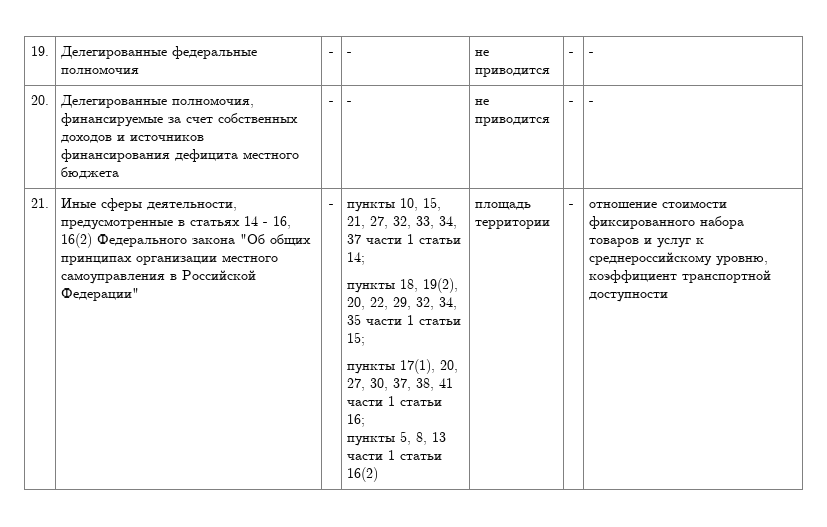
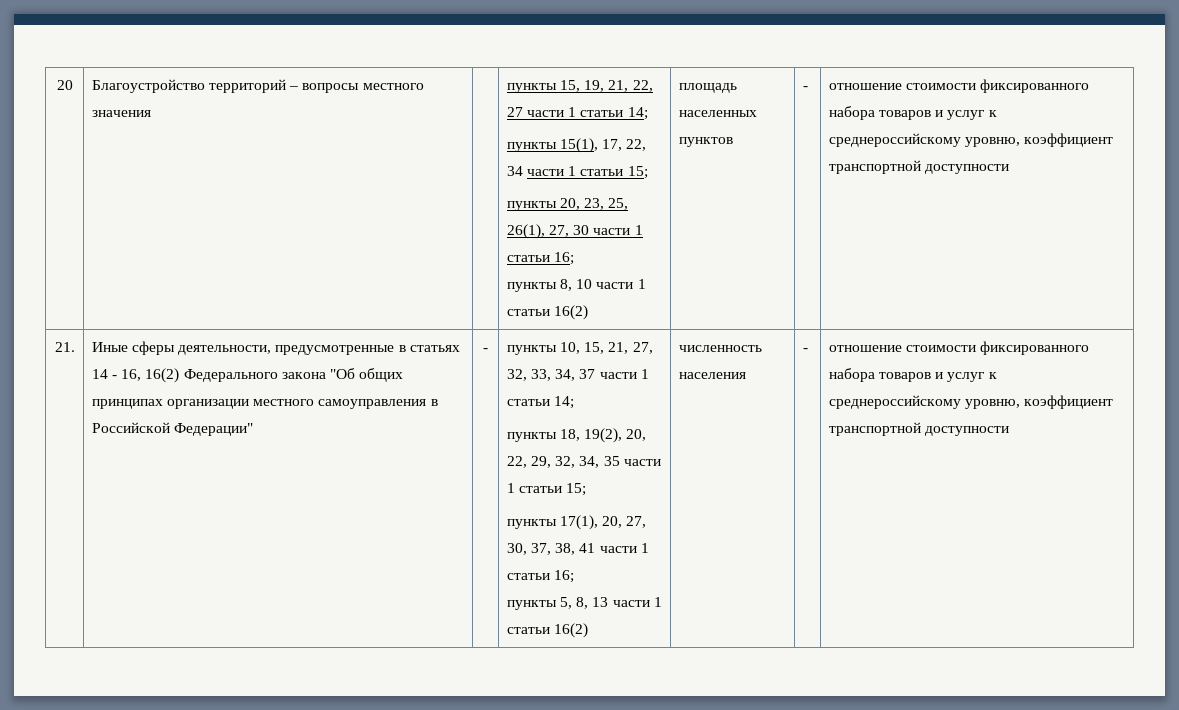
- 19. | Делегированные федеральные полномочия | - | - | не приводится | - | -
- 20. | Делегированные полномочия, финансируемые за счет собственных доходов и источников финансирования дефицита местного бюджета | - | - | не приводится | - | -
+ 20 | Благоустройство территорий – вопросы местного значения | | пункты 15, 19, 21, 22, 27 части 1 статьи 14;
+ пункты 15(1), 17, 22, 34 части 1 статьи 15;
+ пункты 20, 23, 25, 26(1), 27, 30 части 1 статьи 16;
+ пункты 8, 10 части 1 статьи 16(2) | площадь населенных пунктов | - | отношение стоимости фиксированного набора товаров и услуг к среднероссийскому уровню, коэффициент транспортной доступности
- площадь территории
+ численность населения

